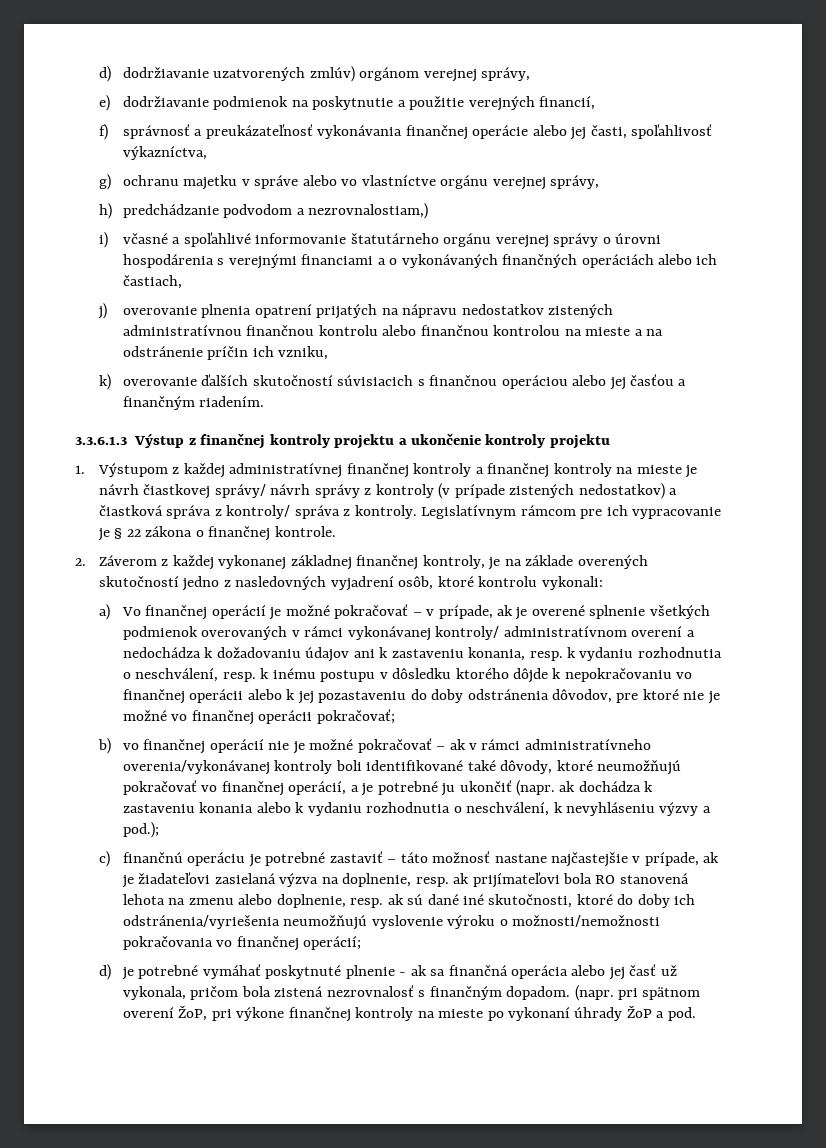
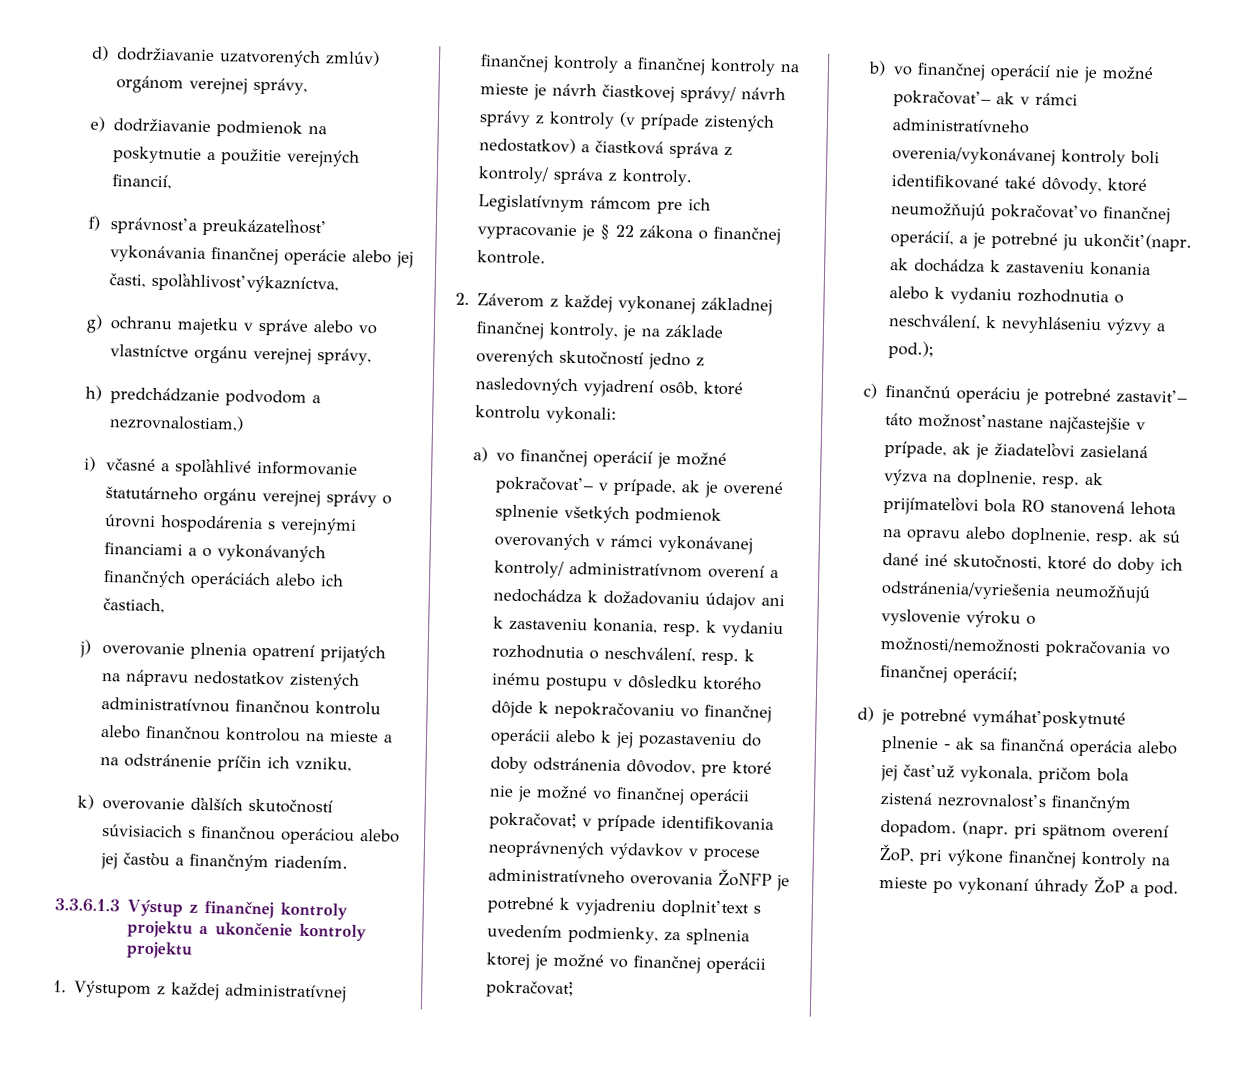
- a) Vo finančnej operácií je možné pokračovať – v prípade, ak je overené splnenie všetkých podmienok overovaných v rámci vykonávanej kontroly/ administratívnom overení a nedochádza k dožadovaniu údajov ani k zastaveniu konania, resp. k vydaniu rozhodnutia o neschválení, resp. k inému postupu v dôsledku ktorého dôjde k nepokračovaniu vo finančnej operácii alebo k jej pozastaveniu do doby odstránenia dôvodov, pre ktoré nie je možné vo finančnej operácii pokračovať;
+ a) vo finančnej operácií je možné pokračovať – v prípade, ak je overené splnenie všetkých podmienok overovaných v rámci vykonávanej kontroly/ administratívnom overení a nedochádza k dožadovaniu údajov ani k zastaveniu konania, resp. k vydaniu rozhodnutia o neschválení, resp. k inému postupu v dôsledku ktorého dôjde k nepokračovaniu vo finančnej operácii alebo k jej pozastaveniu do doby odstránenia dôvodov, pre ktoré nie je možné vo finančnej operácii pokračovať; v prípade identifikovania neoprávnených výdavkov v procese administratívneho overovania ŽoNFP je potrebné k vyjadreniu doplniť text s uvedením podmienky, za splnenia ktorej je možné vo finančnej operácii pokračovať;
- c) finančnú operáciu je potrebné zastaviť – táto možnosť nastane najčastejšie v prípade, ak je žiadateľovi zasielaná výzva na doplnenie, resp. ak prijímateľovi bola RO stanovená lehota na zmenu alebo doplnenie, resp. ak sú dané iné skutočnosti, ktoré do doby ich odstránenia/vyriešenia neumožňujú vyslovenie výroku o možnosti/nemožnosti pokračovania vo finančnej operácií;
+ c) finančnú operáciu je potrebné zastaviť – táto možnosť nastane najčastejšie v prípade, ak je žiadateľovi zasielaná výzva na doplnenie, resp. ak prijímateľovi bola RO stanovená lehota na opravu alebo doplnenie, resp. ak sú dané iné skutočnosti, ktoré do doby ich odstránenia/vyriešenia neumožňujú vyslovenie výroku o možnosti/nemožnosti pokračovania vo finančnej operácií;

